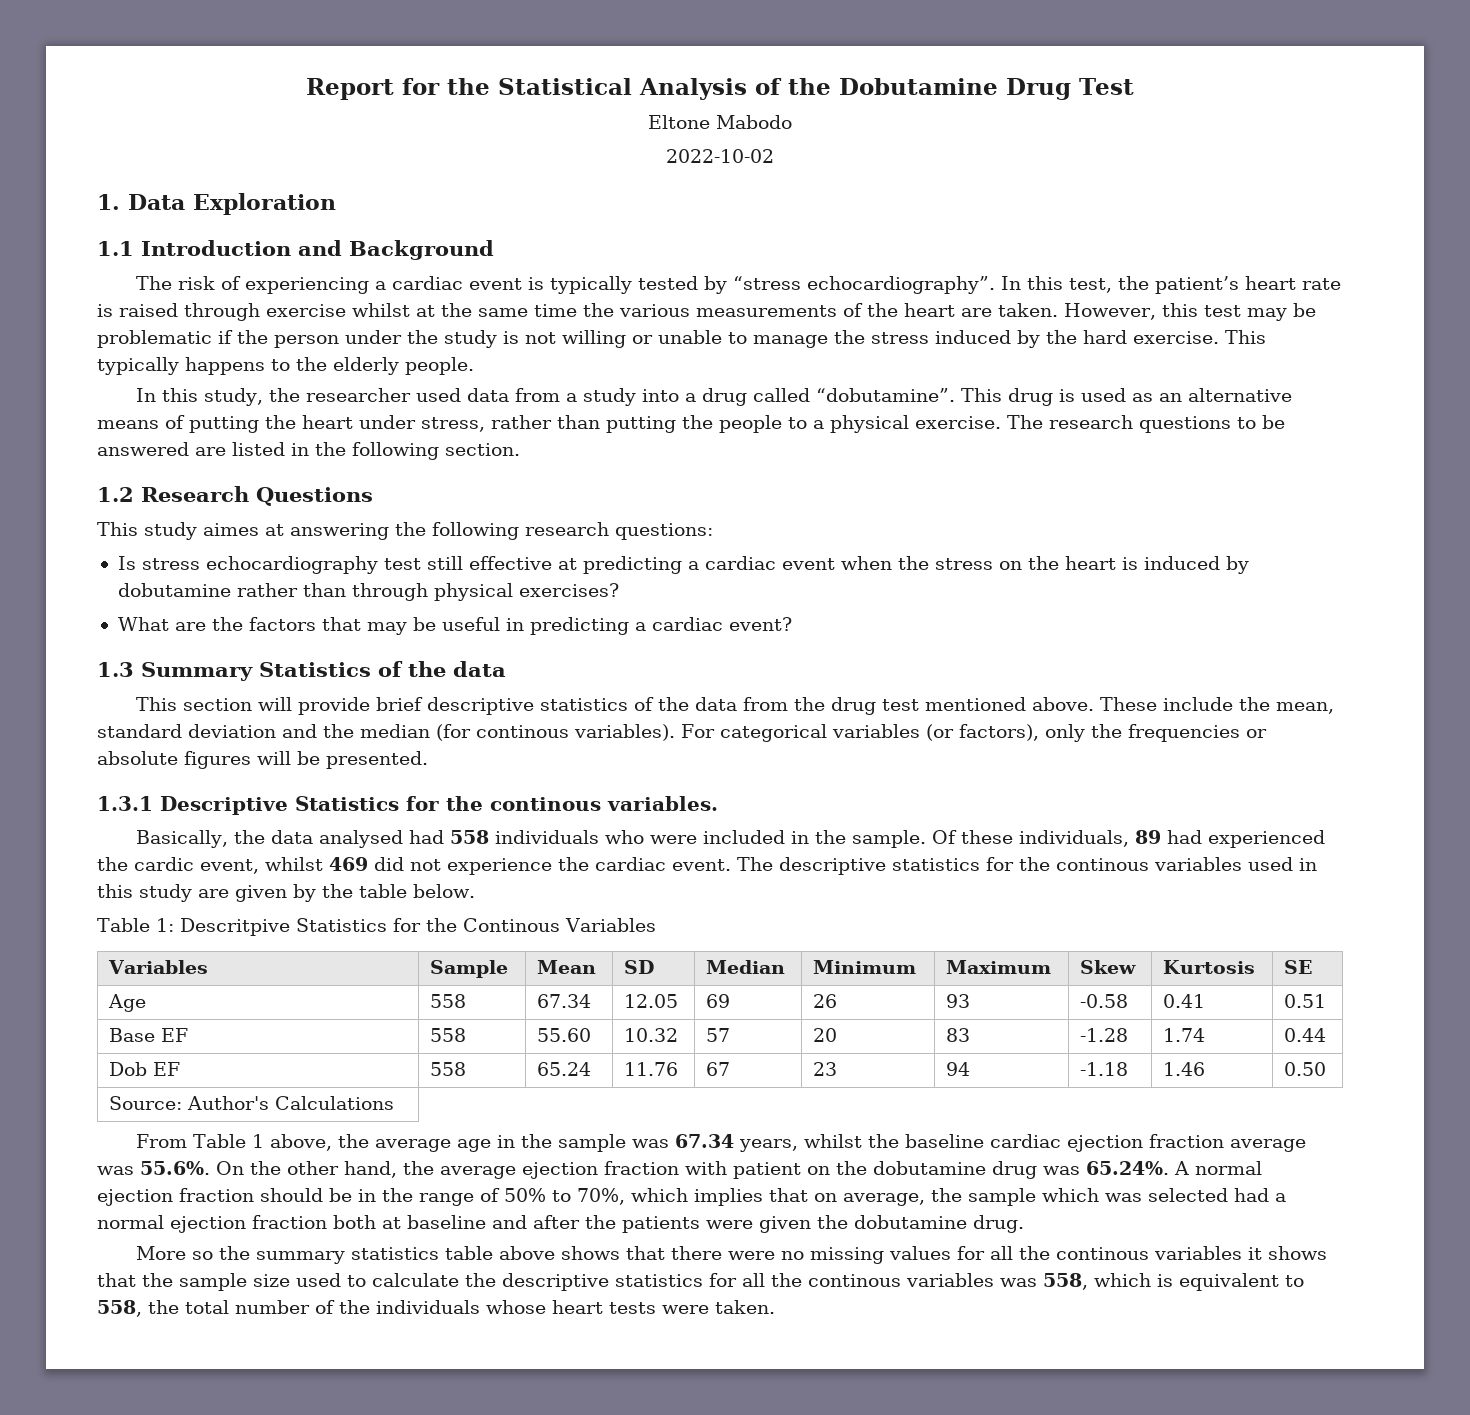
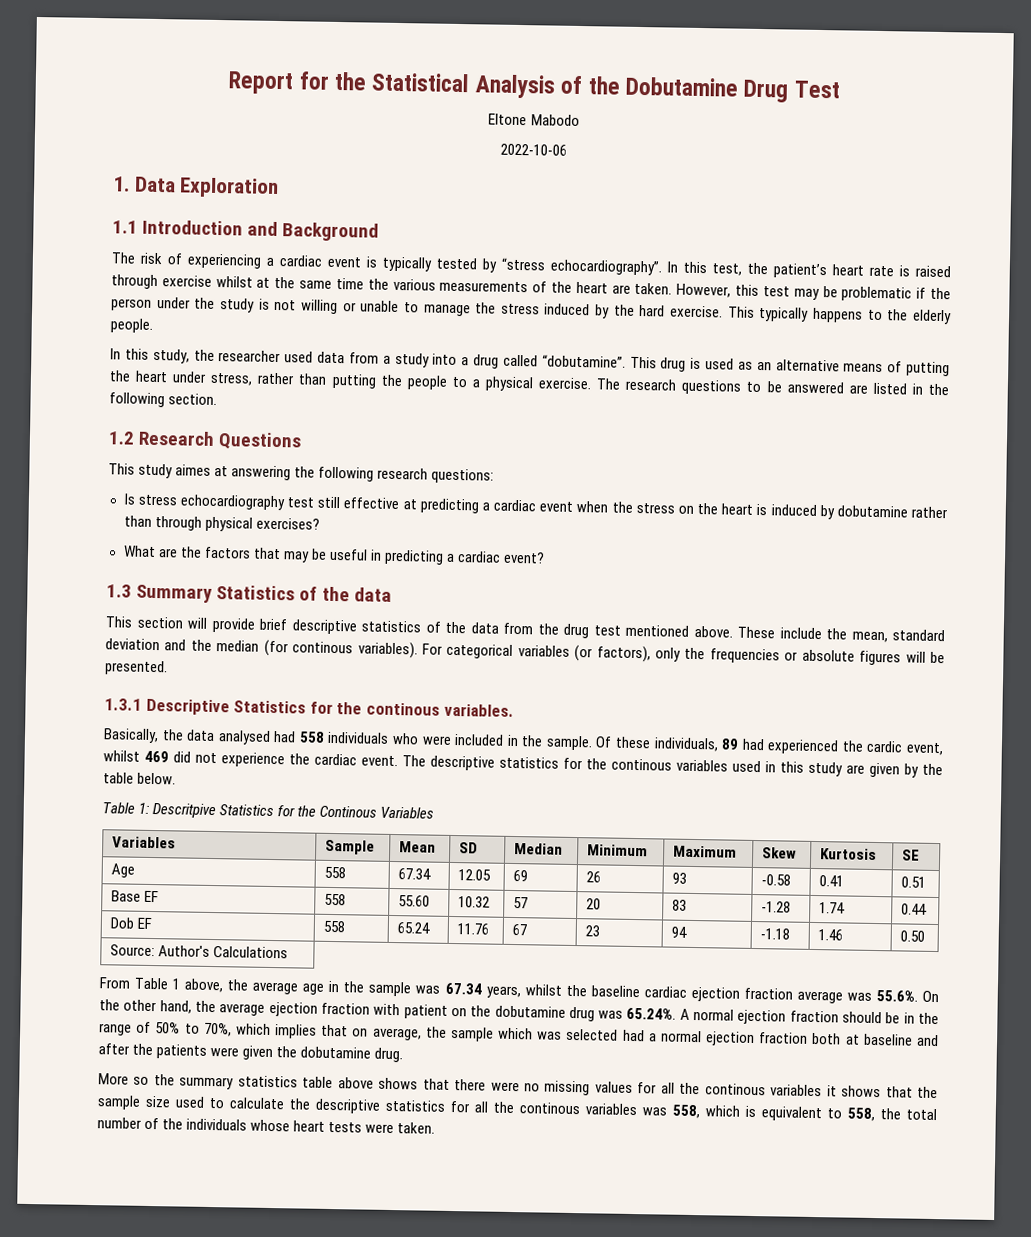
- 2022-10-02
+ 2022-10-06

